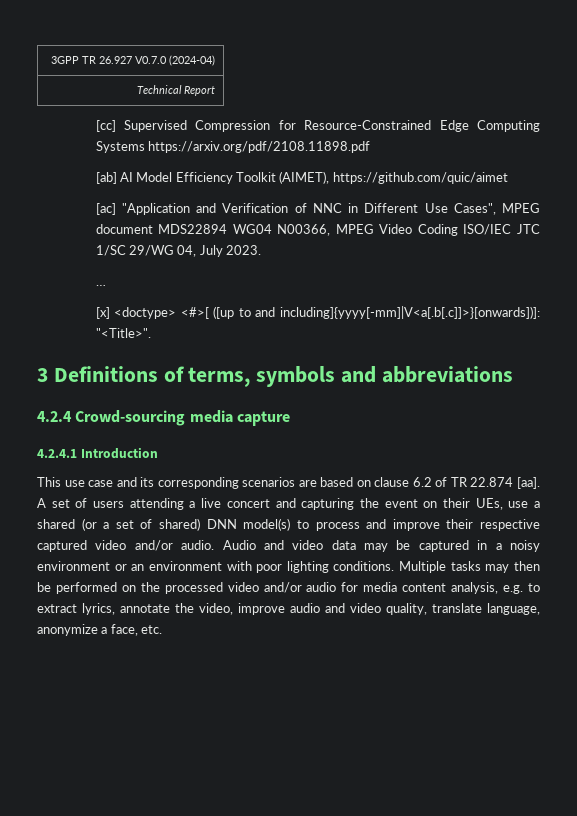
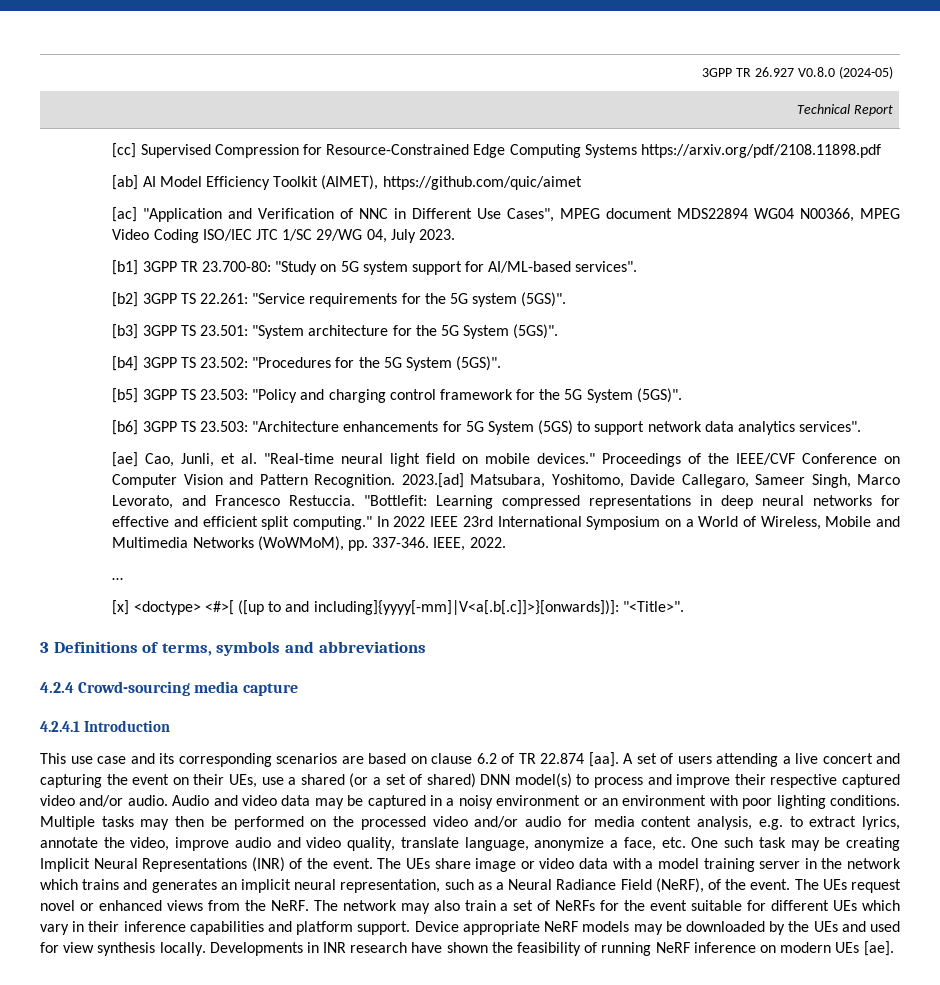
- 3GPP TR 26.927 V0.7.0 (2024-04)
+ 3GPP TR 26.927 V0.8.0 (2024-05)
+ [b1] 3GPP TR 23.700-80: "Study on 5G system support for AI/ML-based services".
+ [b2] 3GPP TS 22.261: "Service requirements for the 5G system (5GS)".
+ [b3] 3GPP TS 23.501: "System architecture for the 5G System (5GS)".
+ [b4] 3GPP TS 23.502: "Procedures for the 5G System (5GS)".
+ [b5] 3GPP TS 23.503: "Policy and charging control framework for the 5G System (5GS)".
+ [b6] 3GPP TS 23.503: "Architecture enhancements for 5G System (5GS) to support network data analytics services".
+ [ae] Cao, Junli, et al. "Real-time neural light field on mobile devices." Proceedings of the IEEE/CVF Conference on Computer Vision and Pattern Recognition. 2023.[ad] Matsubara, Yoshitomo, Davide Callegaro, Sameer Singh, Marco Levorato, and Francesco Restuccia. "Bottlefit: Learning compressed representations in deep neural networks for effective and efficient split computing." In 2022 IEEE 23rd International Symposium on a World of Wireless, Mobile and Multimedia Networks (WoWMoM), pp. 337-346. IEEE, 2022.
- Multiple tasks may then be performed on the processed video and/or audio for media content analysis, e.g. to extract lyrics, annotate the video, improve audio and video quality, translate language, anonymize a face, etc.
+ Multiple tasks may then be performed on the processed video and/or audio for media content analysis, e.g. to extract lyrics, annotate the video, improve audio and video quality, translate language, anonymize a face, etc. One such task may be creating Implicit Neural Representations (INR) of the event. The UEs share image or video data with a model training server in the network which trains and generates an implicit neural representation, such as a Neural Radiance Field (NeRF), of the event. The UEs request novel or enhanced views from the NeRF. The network may also train a set of NeRFs for the event suitable for different UEs which vary in their inference capabilities and platform support. Device appropriate NeRF models may be downloaded by the UEs and used for view synthesis locally. Developments in INR research have shown the feasibility of running NeRF inference on modern UEs [ae].

